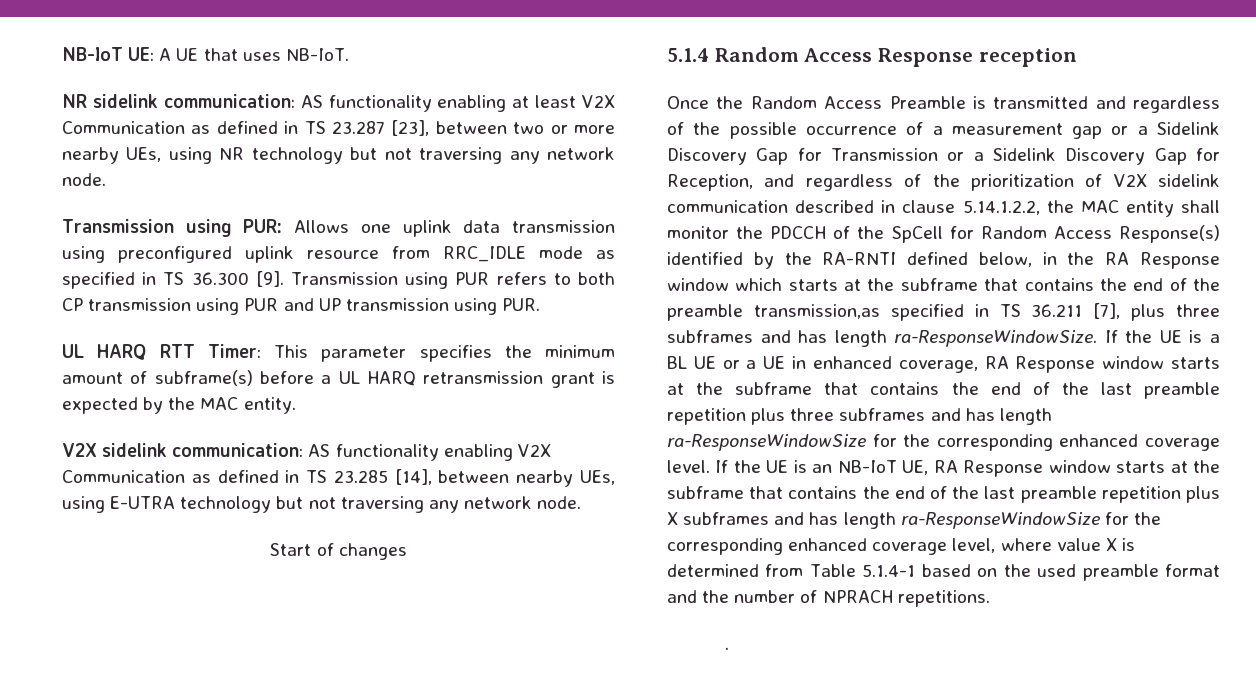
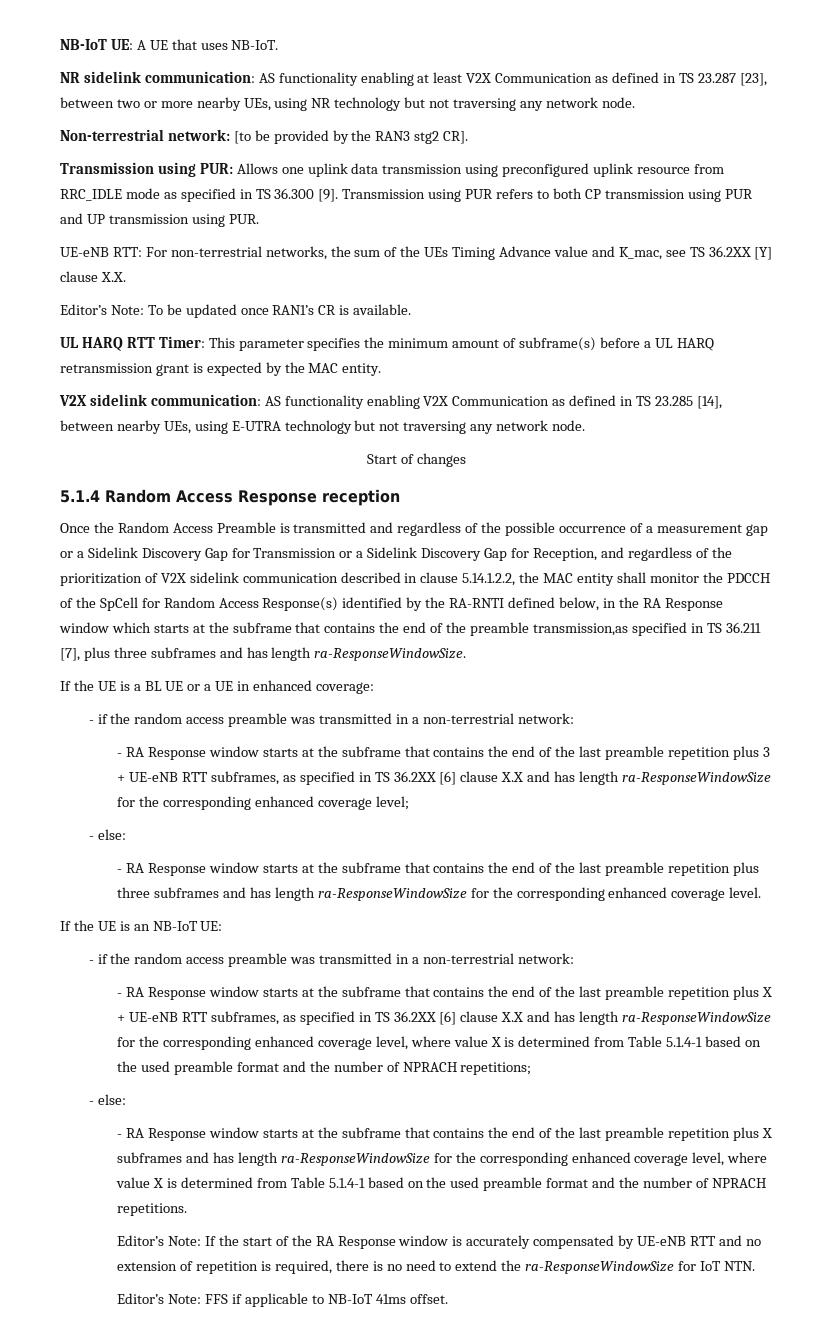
+ Non-terrestrial network: [to be provided by the RAN3 stg2 CR].
+ UE-eNB RTT: For non-terrestrial networks, the sum of the UEs Timing Advance value and K_mac, see TS 36.2XX [Y] clause X.X.
+ Editor’s Note: To be updated once RAN1’s CR is available.
- Once the Random Access Preamble is transmitted and regardless of the possible occurrence of a measurement gap or a Sidelink Discovery Gap for Transmission or a Sidelink Discovery Gap for Reception, and regardless of the prioritization of V2X sidelink communication described in clause 5.14.1.2.2, the MAC entity shall monitor the PDCCH of the SpCell for Random Access Response(s) identified by the RA-RNTI defined below, in the RA Response window which starts at the subframe that contains the end of the preamble transmission,as specified in TS 36.211 [7], plus three subframes and has length ra-ResponseWindowSize. If the UE is a BL UE or a UE in enhanced coverage, RA Response window starts at the subframe that contains the end of the last preamble repetition plus three subframes and has length ra-ResponseWindowSize for the corresponding enhanced coverage level. If the UE is an NB-IoT UE, RA Response window starts at the subframe that contains the end of the last preamble repetition plus X subframes and has length ra-ResponseWindowSize for the corresponding enhanced coverage level, where value X is determined from Table 5.1.4-1 based on the used preamble format and the number of NPRACH repetitions.
+ Once the Random Access Preamble is transmitted and regardless of the possible occurrence of a measurement gap or a Sidelink Discovery Gap for Transmission or a Sidelink Discovery Gap for Reception, and regardless of the prioritization of V2X sidelink communication described in clause 5.14.1.2.2, the MAC entity shall monitor the PDCCH of the SpCell for Random Access Response(s) identified by the RA-RNTI defined below, in the RA Response window which starts at the subframe that contains the end of the preamble transmission,as specified in TS 36.211 [7], plus three subframes and has length ra-ResponseWindowSize.
+ If the UE is a BL UE or a UE in enhanced coverage:
+ - if the random access preamble was transmitted in a non-terrestrial network:
+ - RA Response window starts at the subframe that contains the end of the last preamble repetition plus 3 + UE-eNB RTT subframes, as specified in TS 36.2XX [6] clause X.X and has length ra-ResponseWindowSize for the corresponding enhanced coverage level;
+ - else:
+ - RA Response window starts at the subframe that contains the end of the last preamble repetition plus three subframes and has length ra-ResponseWindowSize for the corresponding enhanced coverage level.
+ If the UE is an NB-IoT UE:
+ - if the random access preamble was transmitted in a non-terrestrial network:
+ - RA Response window starts at the subframe that contains the end of the last preamble repetition plus X + UE-eNB RTT subframes, as specified in TS 36.2XX [6] clause X.X and has length ra-ResponseWindowSize for the corresponding enhanced coverage level, where value X is determined from Table 5.1.4-1 based on the used preamble format and the number of NPRACH repetitions;
+ - else:
+ - RA Response window starts at the subframe that contains the end of the last preamble repetition plus X subframes and has length ra-ResponseWindowSize for the corresponding enhanced coverage level, where value X is determined from Table 5.1.4-1 based on the used preamble format and the number of NPRACH repetitions.
- .
+ Editor’s Note: If the start of the RA Response window is accurately compensated by UE-eNB RTT and no extension of repetition is required, there is no need to extend the ra-ResponseWindowSize for IoT NTN.
+ Editor’s Note: FFS if applicable to NB-IoT 41ms offset.

